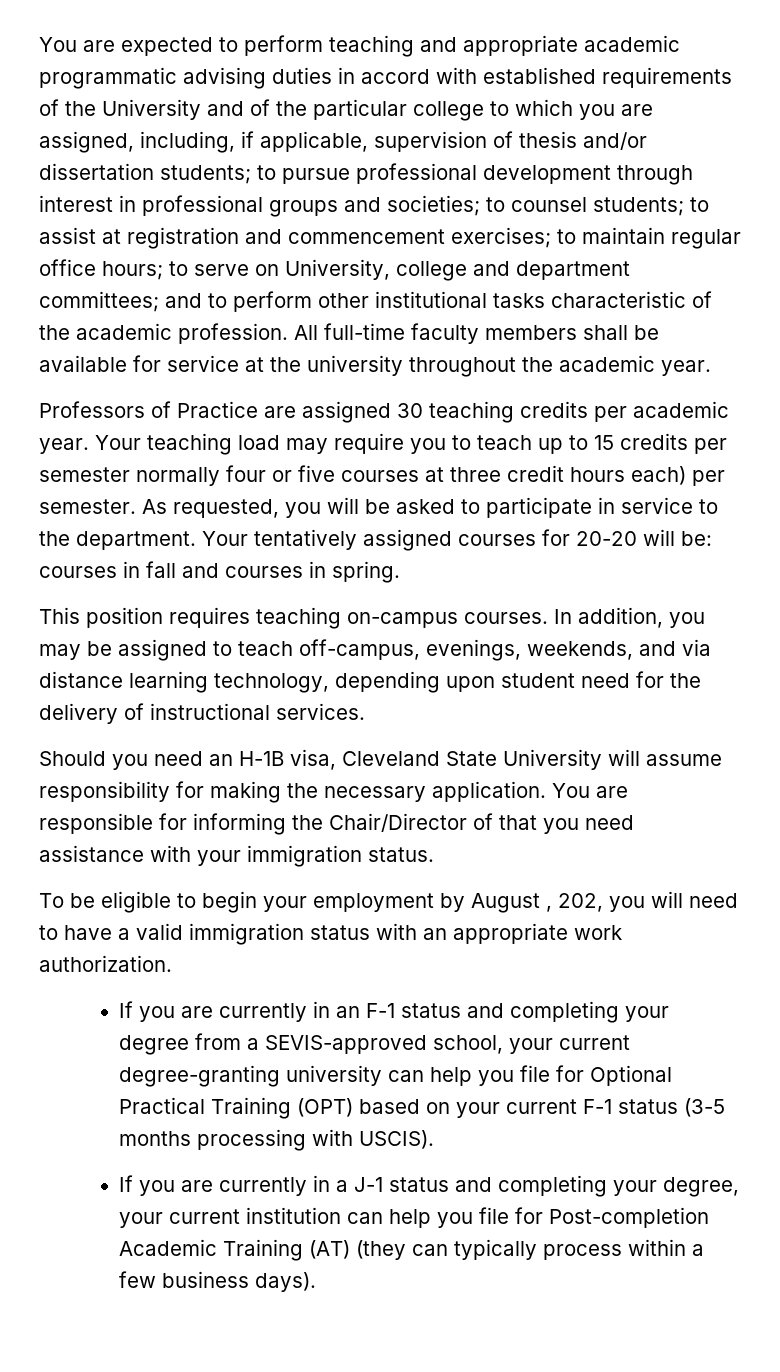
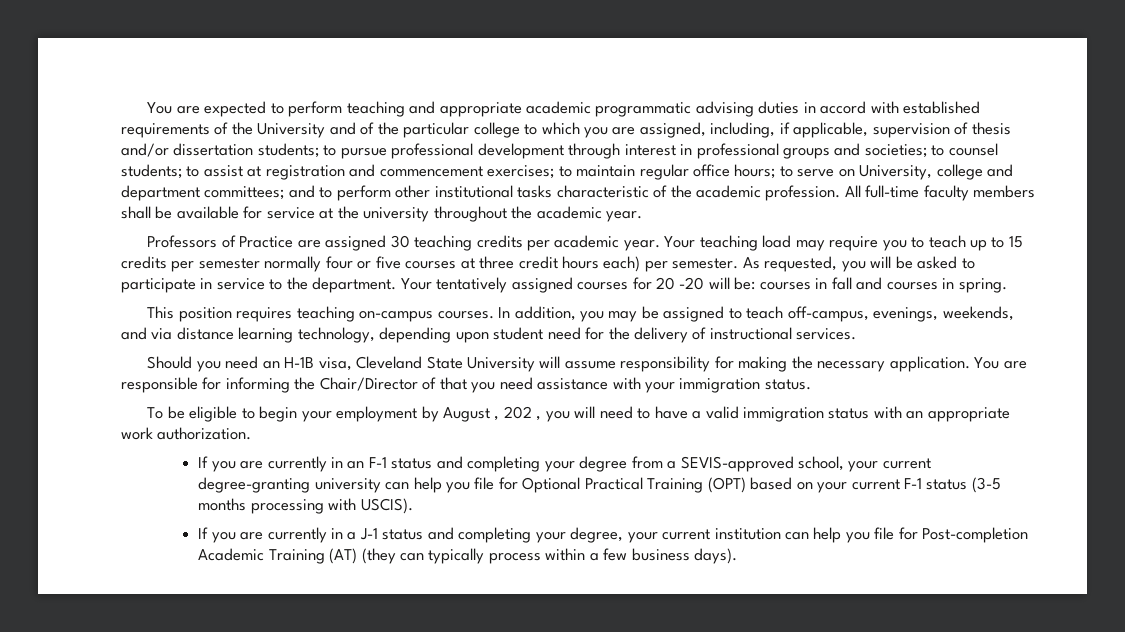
- Your tentatively assigned courses for 20-20 will be: courses in fall and courses in spring.
+ Your tentatively assigned courses for 20 -20 will be: courses in fall and courses in spring.
- To be eligible to begin your employment by August , 202, you will need to have a valid immigration status with an appropriate work authorization.
+ To be eligible to begin your employment by August , 202 , you will need to have a valid immigration status with an appropriate work authorization.

